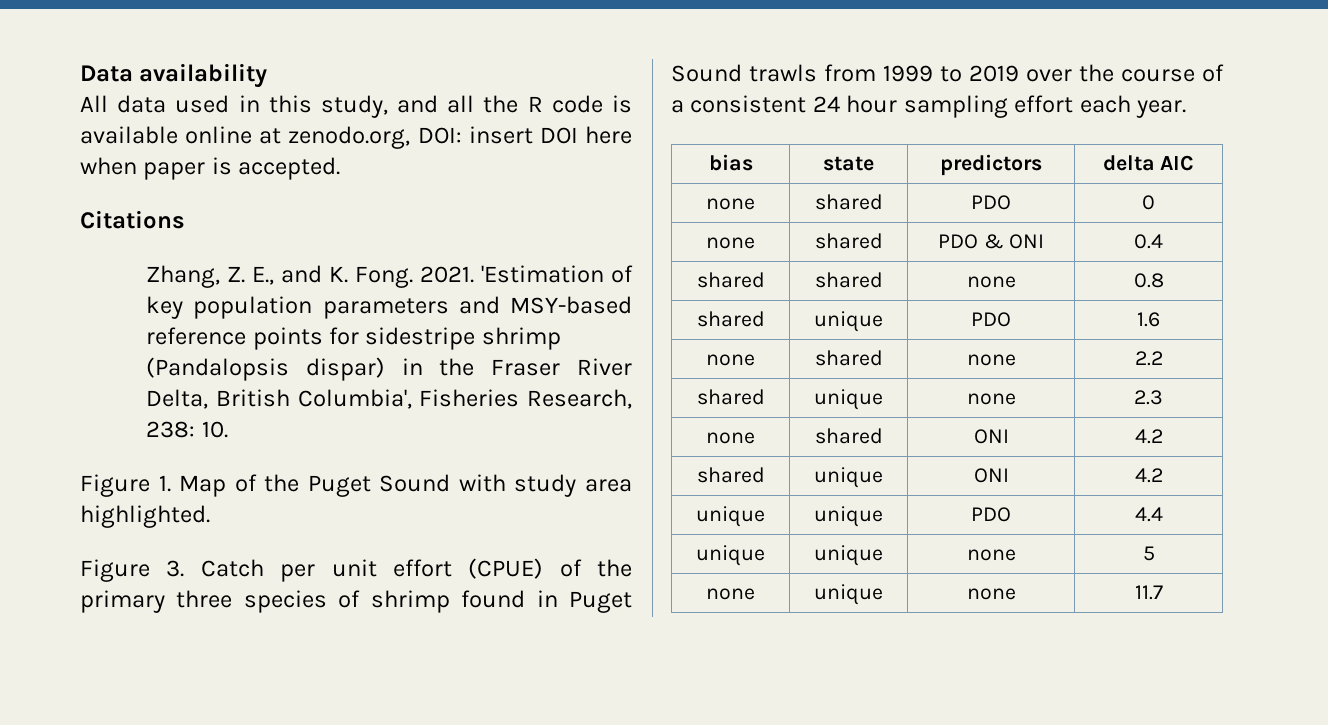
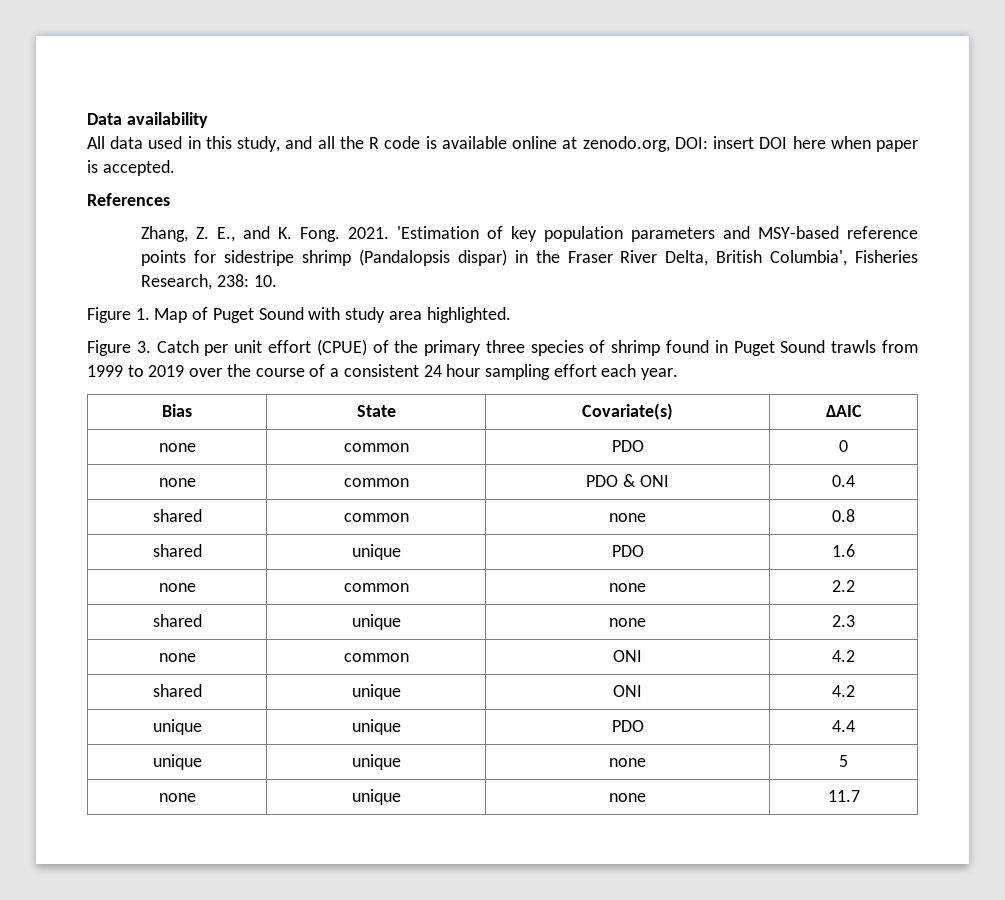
- Citations
+ References
- Figure 1. Map of the Puget Sound with study area highlighted.
+ Figure 1. Map of Puget Sound with study area highlighted.
- bias | state | predictors | delta AIC
- none | shared | PDO | 0
+ Bias | State | Covariate(s) | ΔAIC
+ none | common | PDO | 0
- none | shared | PDO & ONI | 0.4
+ none | common | PDO & ONI | 0.4
- shared | shared | none | 0.8
+ shared | common | none | 0.8
- none | shared | none | 2.2
+ none | common | none | 2.2
- none | shared | ONI | 4.2
+ none | common | ONI | 4.2

